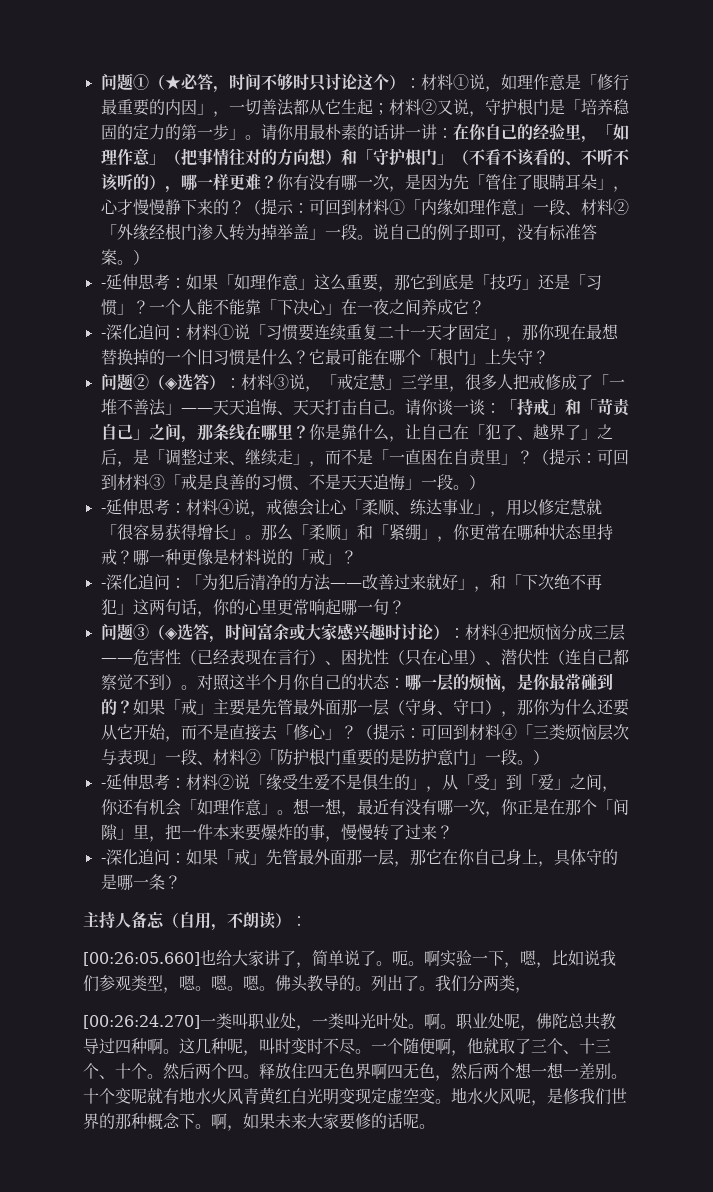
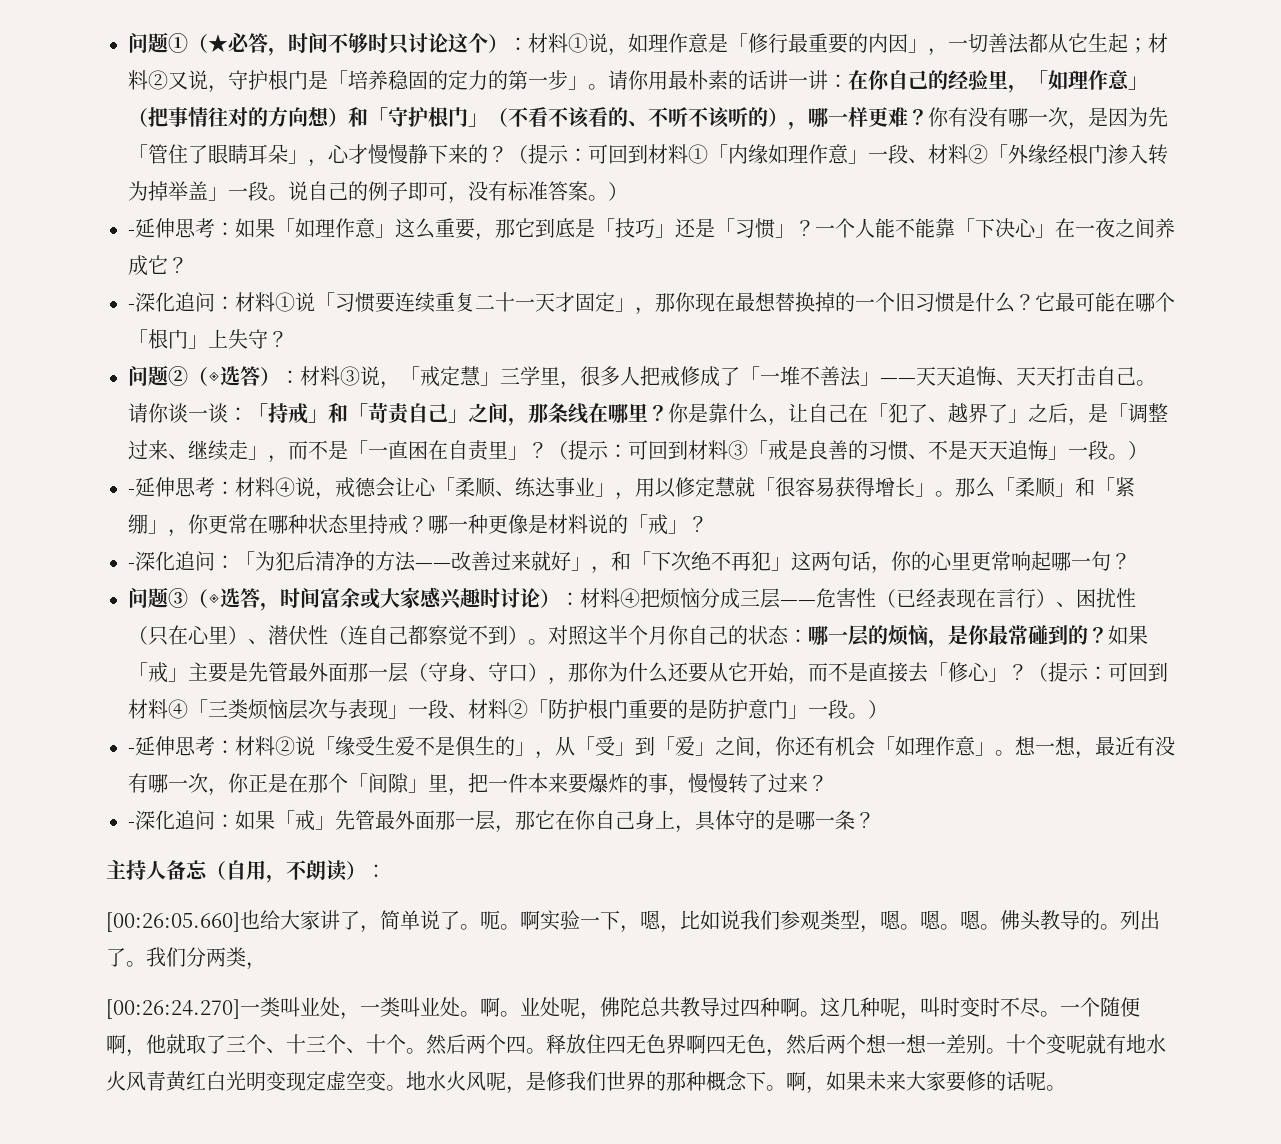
- [00:26:24.270]一类叫职业处，一类叫光叶处。
+ [00:26:24.270]一类叫业处，一类叫业处。
- 职业处呢，佛陀总共教导过四种啊。
+ 业处呢，佛陀总共教导过四种啊。

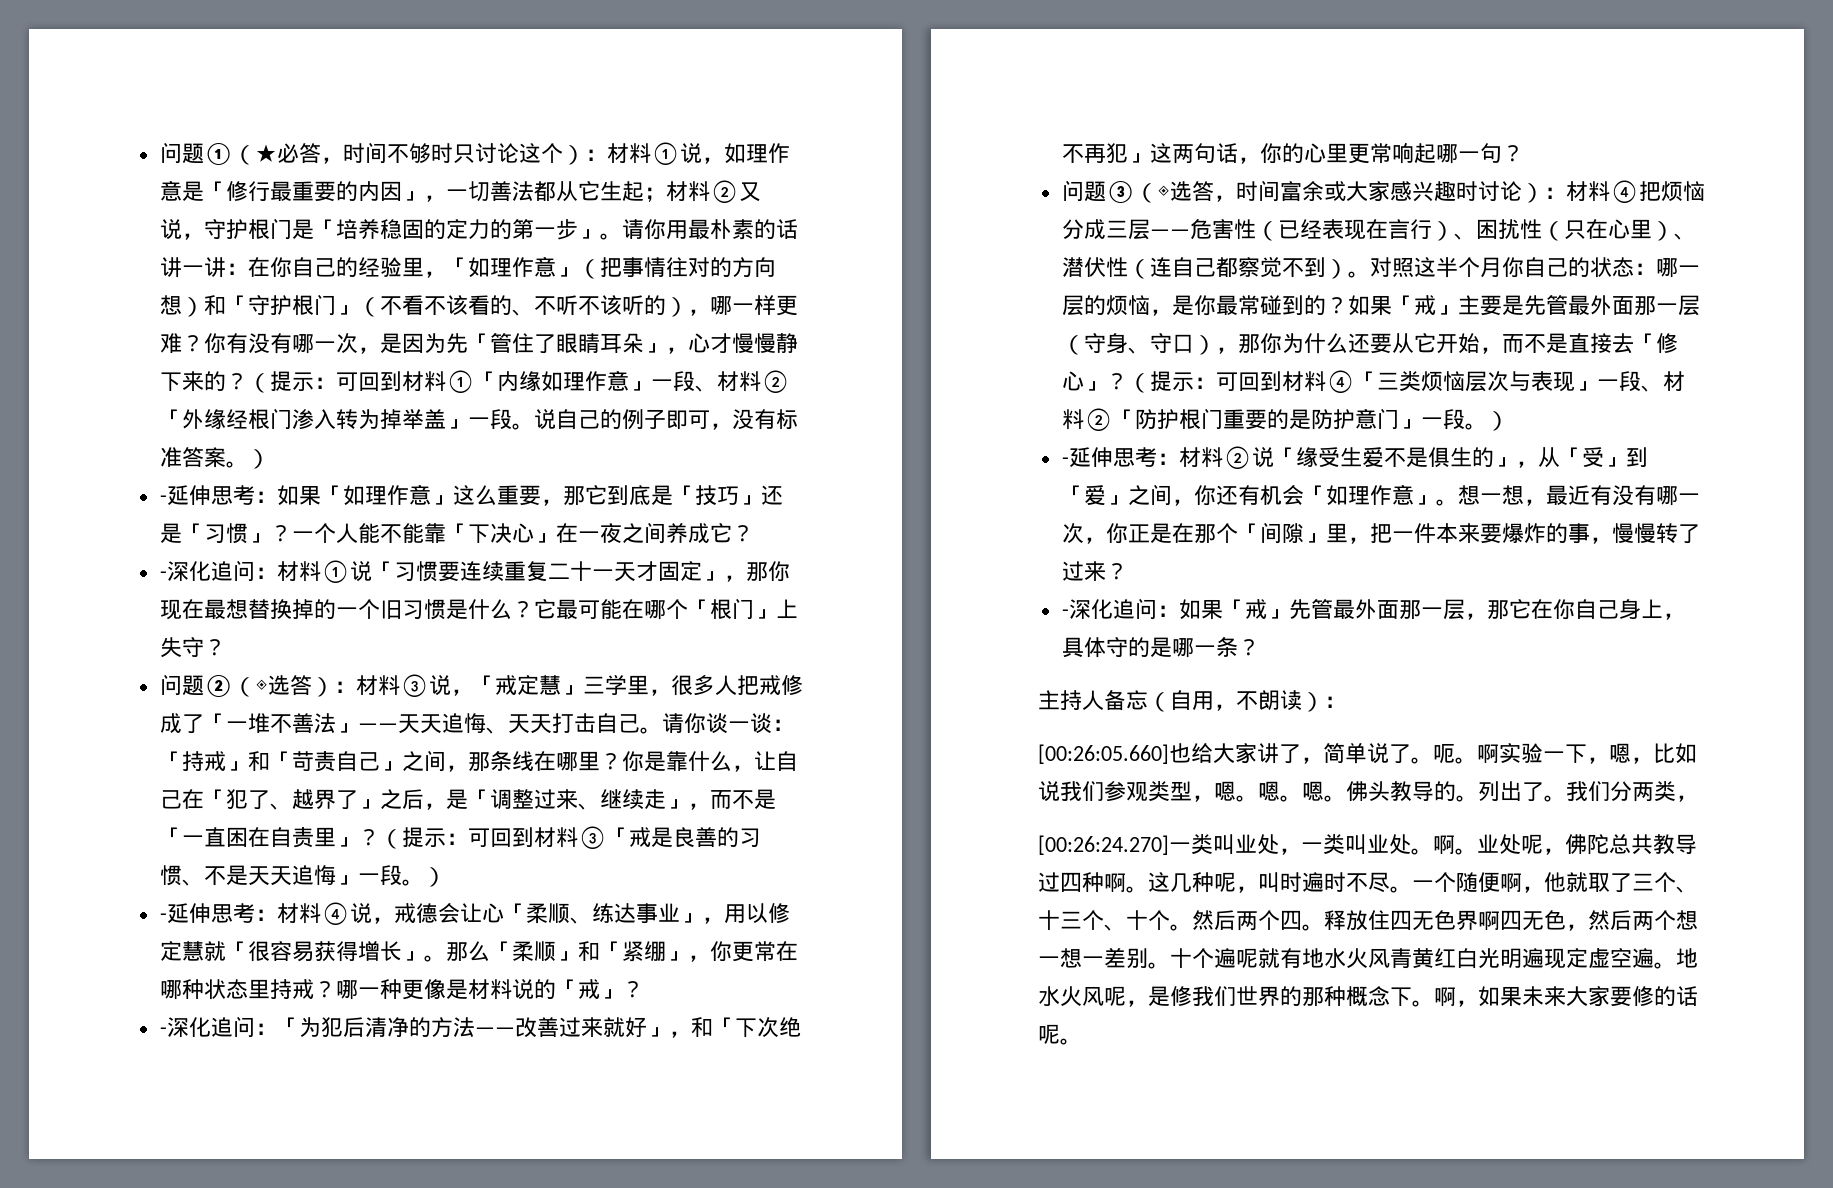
- 这几种呢，叫时变时不尽。
+ 这几种呢，叫时遍时不尽。
- 十个变呢就有地水火风青黄红白光明变现定虚空变。
+ 十个遍呢就有地水火风青黄红白光明遍现定虚空遍。

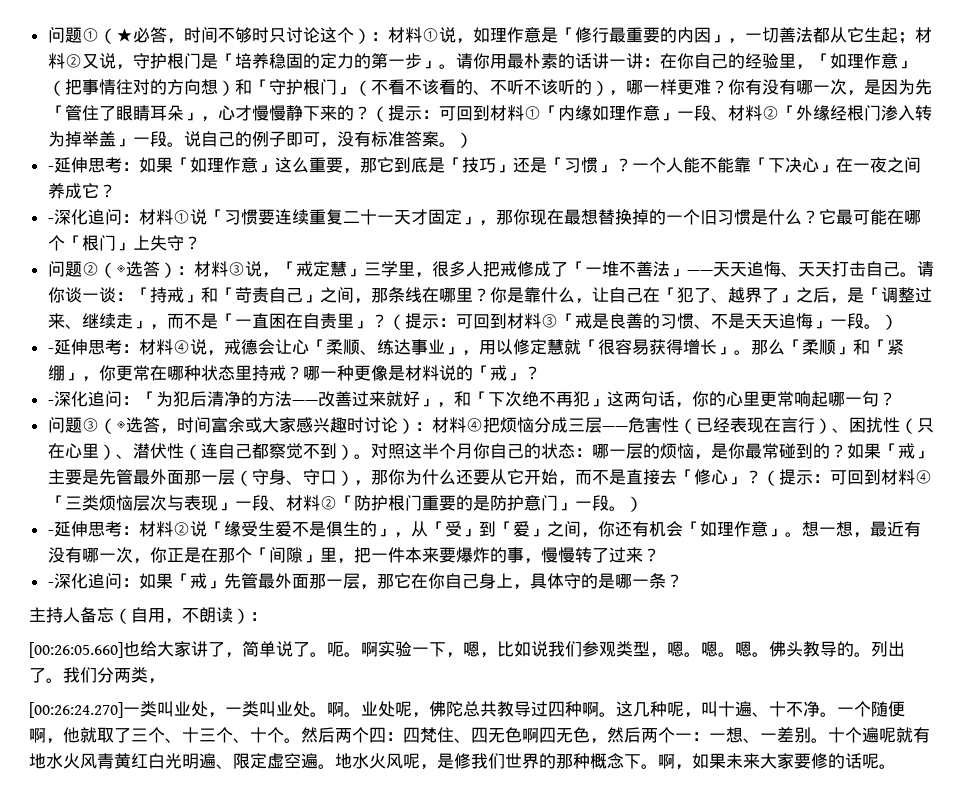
- 这几种呢，叫时遍时不尽。
+ 这几种呢，叫十遍、十不净。
- 然后两个四。释放住四无色界啊四无色，然后两个想一想一差别。
+ 然后两个四：四梵住、四无色啊四无色，然后两个一：一想、一差别。
- 十个遍呢就有地水火风青黄红白光明遍现定虚空遍。
+ 十个遍呢就有地水火风青黄红白光明遍、限定虚空遍。

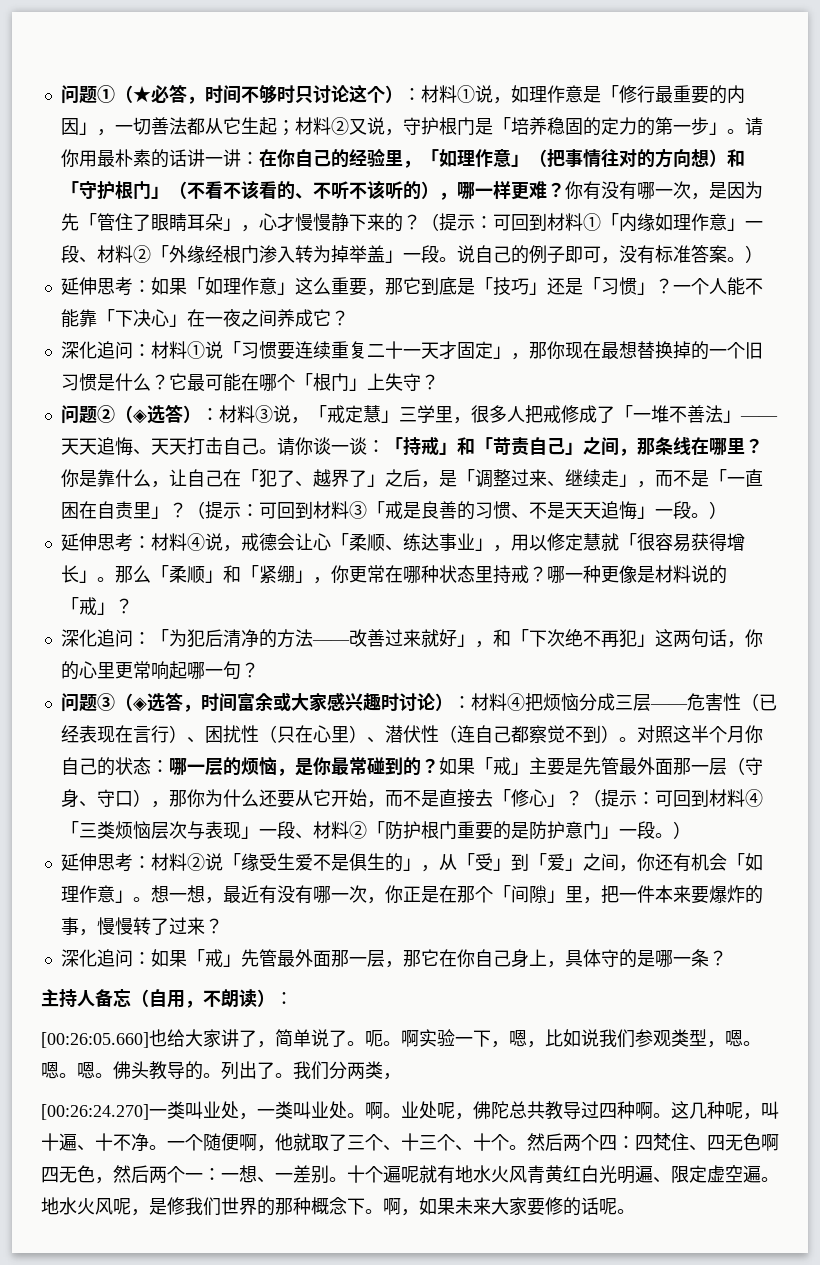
- -延伸思考：如果「如理作意」这么重要，那它到底是「技巧」还是「习惯」？
+ 延伸思考：如果「如理作意」这么重要，那它到底是「技巧」还是「习惯」？
- -深化追问：材料①说「习惯要连续重复二十一天才固定」，那你现在最想替换掉的一个旧习惯是什么？
+ 深化追问：材料①说「习惯要连续重复二十一天才固定」，那你现在最想替换掉的一个旧习惯是什么？
- -延伸思考：材料④说，戒德会让心「柔顺、练达事业」，用以修定慧就「很容易获得增长」。
+ 延伸思考：材料④说，戒德会让心「柔顺、练达事业」，用以修定慧就「很容易获得增长」。
- -深化追问：「为犯后清净的方法——改善过来就好」，和「下次绝不再犯」这两句话，你的心里更常响起哪一句？
+ 深化追问：「为犯后清净的方法——改善过来就好」，和「下次绝不再犯」这两句话，你的心里更常响起哪一句？
- -延伸思考：材料②说「缘受生爱不是俱生的」，从「受」到「爱」之间，你还有机会「如理作意」。
+ 延伸思考：材料②说「缘受生爱不是俱生的」，从「受」到「爱」之间，你还有机会「如理作意」。
- -深化追问：如果「戒」先管最外面那一层，那它在你自己身上，具体守的是哪一条？
+ 深化追问：如果「戒」先管最外面那一层，那它在你自己身上，具体守的是哪一条？

